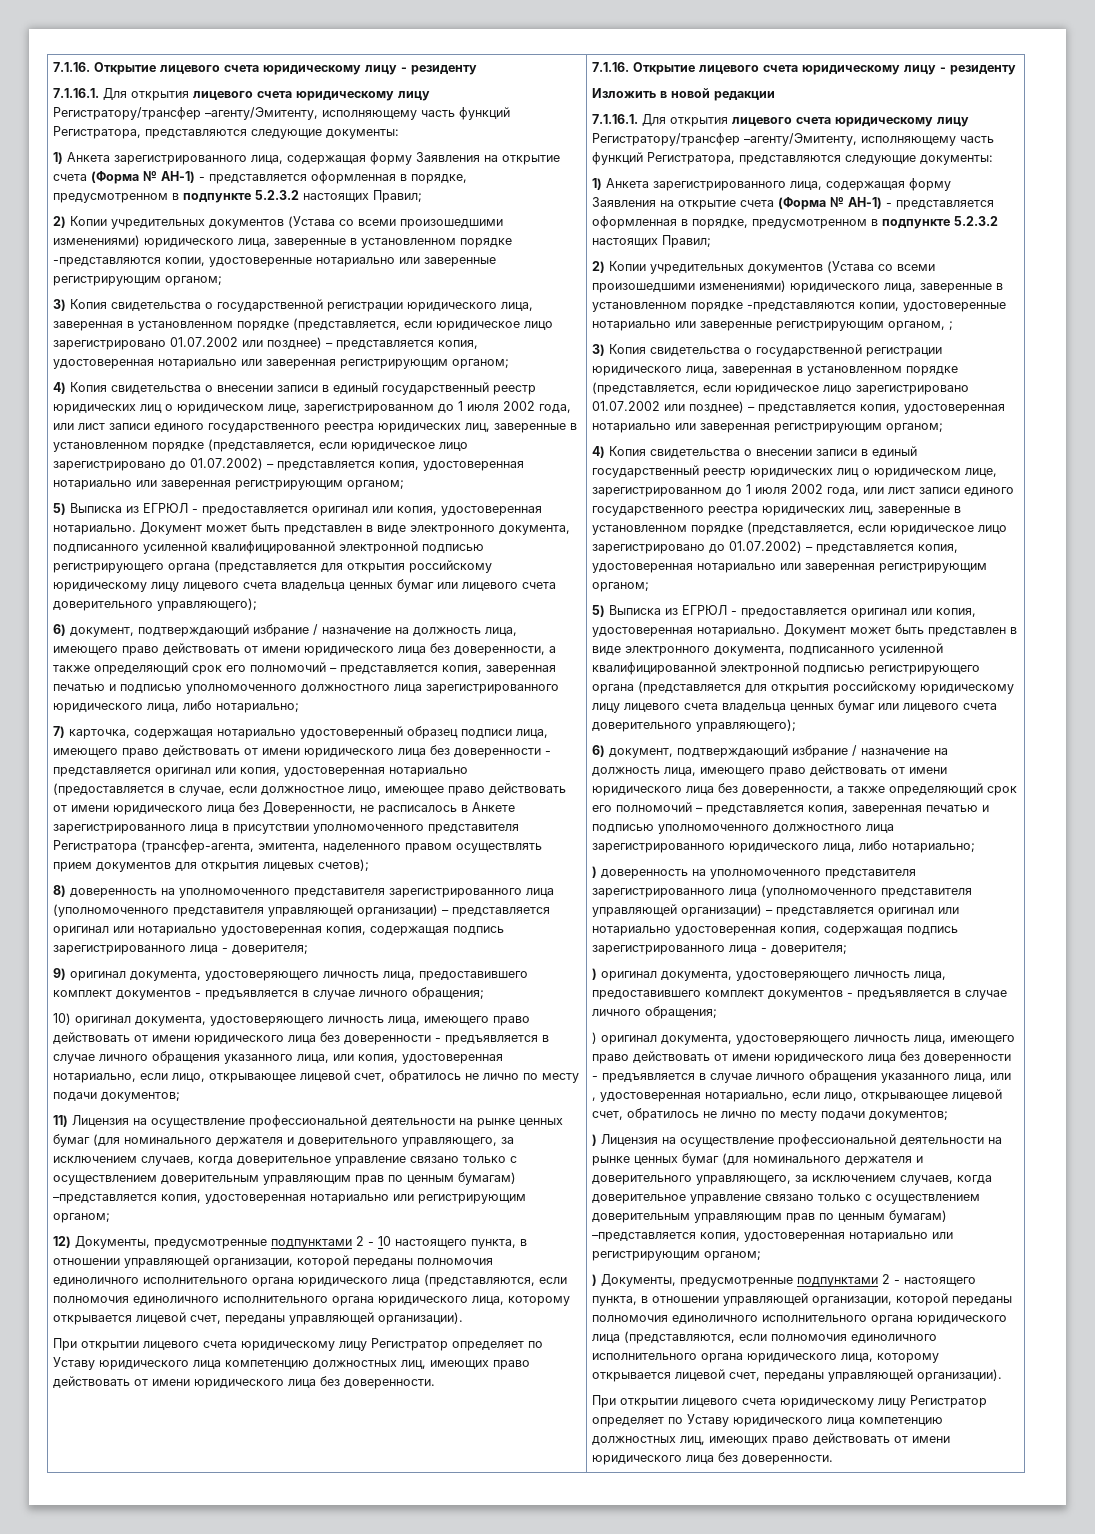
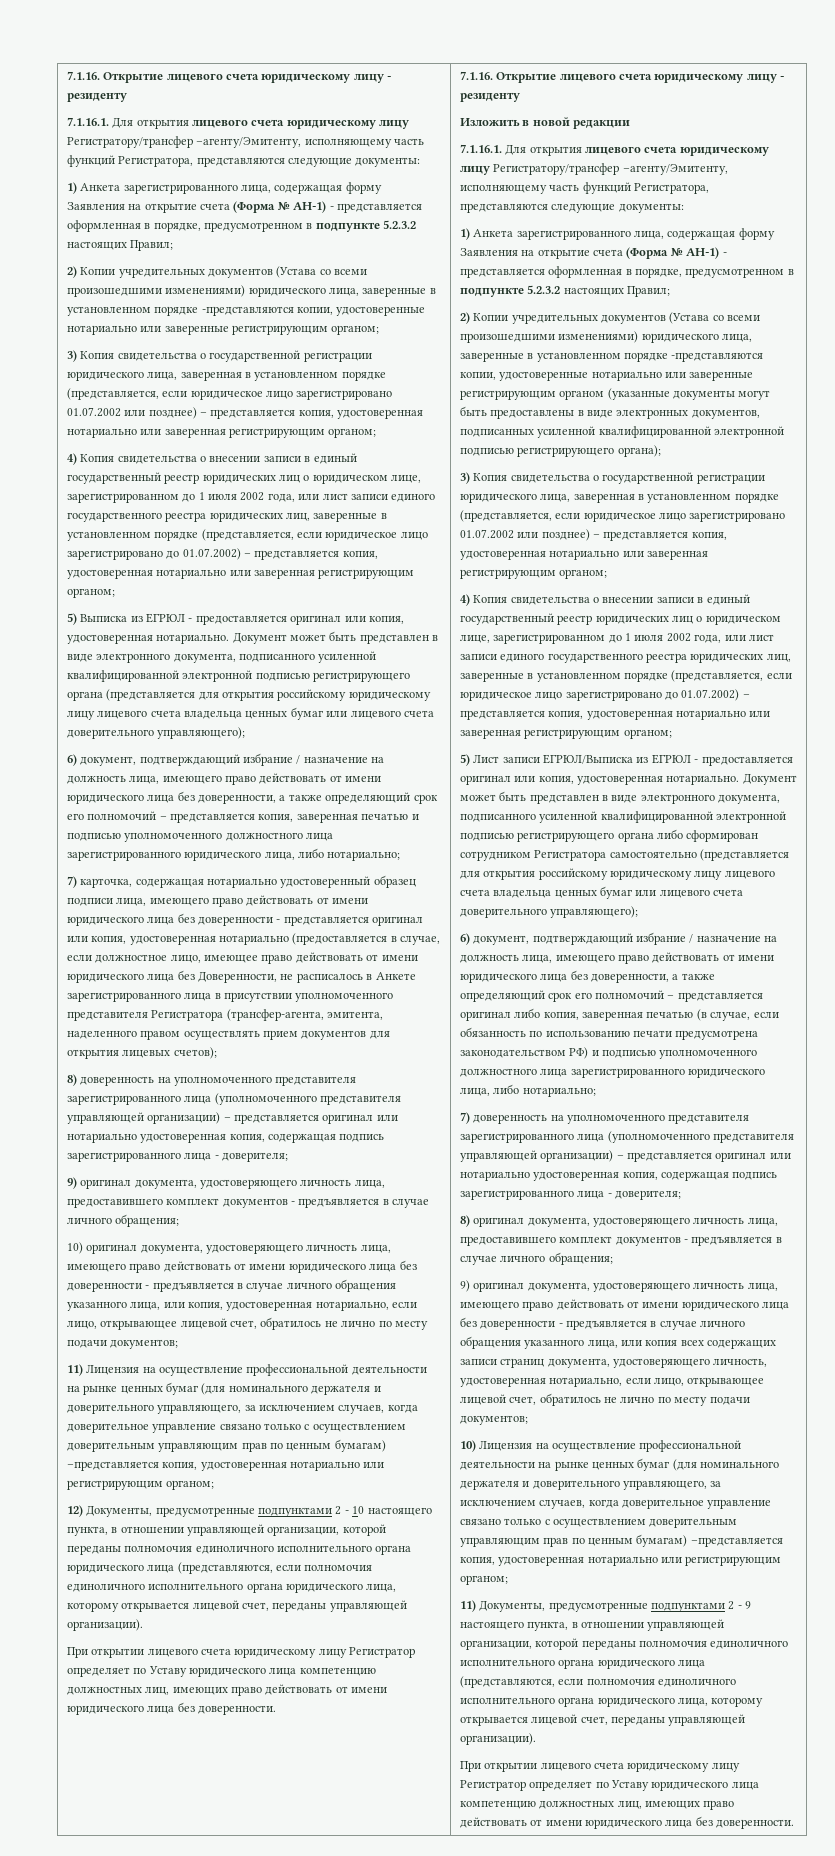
- 2) Копии учредительных документов (Устава со всеми произошедшими изменениями) юридического лица, заверенные в установленном порядке -представляются копии, удостоверенные нотариально или заверенные регистрирующим органом, ;
+ 2) Копии учредительных документов (Устава со всеми произошедшими изменениями) юридического лица, заверенные в установленном порядке -представляются копии, удостоверенные нотариально или заверенные регистрирующим органом (указанные документы могут быть предоставлены в виде электронных документов, подписанных усиленной квалифицированной электронной подписью регистрирующего органа);
  3) Копия свидетельства о государственной регистрации юридического лица, заверенная в установленном порядке (представляется, если юридическое лицо зарегистрировано 01.07.2002 или позднее) – представляется копия, удостоверенная нотариально или заверенная регистрирующим органом;
  4) Копия свидетельства о внесении записи в единый государственный реестр юридических лиц о юридическом лице, зарегистрированном до 1 июля 2002 года, или лист записи единого государственного реестра юридических лиц, заверенные в установленном порядке (представляется, если юридическое лицо зарегистрировано до 01.07.2002) – представляется копия, удостоверенная нотариально или заверенная регистрирующим органом;
- 5) Выписка из ЕГРЮЛ - предоставляется оригинал или копия, удостоверенная нотариально. Документ может быть представлен в виде электронного документа, подписанного усиленной квалифицированной электронной подписью регистрирующего органа (представляется для открытия российскому юридическому лицу лицевого счета владельца ценных бумаг или лицевого счета доверительного управляющего);
- 6) документ, подтверждающий избрание / назначение на должность лица, имеющего право действовать от имени юридического лица без доверенности, а также определяющий срок его полномочий – представляется копия, заверенная печатью и подписью уполномоченного должностного лица зарегистрированного юридического лица, либо нотариально;
+ 5) Лист записи ЕГРЮЛ/Выписка из ЕГРЮЛ - предоставляется оригинал или копия, удостоверенная нотариально. Документ может быть представлен в виде электронного документа, подписанного усиленной квалифицированной электронной подписью регистрирующего органа либо сформирован сотрудником Регистратора самостоятельно (представляется для открытия российскому юридическому лицу лицевого счета владельца ценных бумаг или лицевого счета доверительного управляющего);
+ 6) документ, подтверждающий избрание / назначение на должность лица, имеющего право действовать от имени юридического лица без доверенности, а также определяющий срок его полномочий – представляется оригинал либо копия, заверенная печатью (в случае, если обязанность по использованию печати предусмотрена законодательством РФ) и подписью уполномоченного должностного лица зарегистрированного юридического лица, либо нотариально;
- ) доверенность на уполномоченного представителя зарегистрированного лица (уполномоченного представителя управляющей организации) – представляется оригинал или нотариально удостоверенная копия, содержащая подпись зарегистрированного лица - доверителя;
+ 7) доверенность на уполномоченного представителя зарегистрированного лица (уполномоченного представителя управляющей организации) – представляется оригинал или нотариально удостоверенная копия, содержащая подпись зарегистрированного лица - доверителя;
- ) оригинал документа, удостоверяющего личность лица, предоставившего комплект документов - предъявляется в случае личного обращения;
+ 8) оригинал документа, удостоверяющего личность лица, предоставившего комплект документов - предъявляется в случае личного обращения;
- ) оригинал документа, удостоверяющего личность лица, имеющего право действовать от имени юридического лица без доверенности - предъявляется в случае личного обращения указанного лица, или , удостоверенная нотариально, если лицо, открывающее лицевой счет, обратилось не лично по месту подачи документов;
+ 9) оригинал документа, удостоверяющего личность лица, имеющего право действовать от имени юридического лица без доверенности - предъявляется в случае личного обращения указанного лица, или копия всех содержащих записи страниц документа, удостоверяющего личность, удостоверенная нотариально, если лицо, открывающее лицевой счет, обратилось не лично по месту подачи документов;
- ) Лицензия на осуществление профессиональной деятельности на рынке ценных бумаг (для номинального держателя и доверительного управляющего, за исключением случаев, когда доверительное управление связано только с осуществлением доверительным управляющим прав по ценным бумагам) –представляется копия, удостоверенная нотариально или регистрирующим органом;
+ 10) Лицензия на осуществление профессиональной деятельности на рынке ценных бумаг (для номинального держателя и доверительного управляющего, за исключением случаев, когда доверительное управление связано только с осуществлением доверительным управляющим прав по ценным бумагам) –представляется копия, удостоверенная нотариально или регистрирующим органом;
- ) Документы, предусмотренные подпунктами 2 - настоящего пункта, в отношении управляющей организации, которой переданы полномочия единоличного исполнительного органа юридического лица (представляются, если полномочия единоличного исполнительного органа юридического лица, которому открывается лицевой счет, переданы управляющей организации).
+ 11) Документы, предусмотренные подпунктами 2 - 9 настоящего пункта, в отношении управляющей организации, которой переданы полномочия единоличного исполнительного органа юридического лица (представляются, если полномочия единоличного исполнительного органа юридического лица, которому открывается лицевой счет, переданы управляющей организации).

